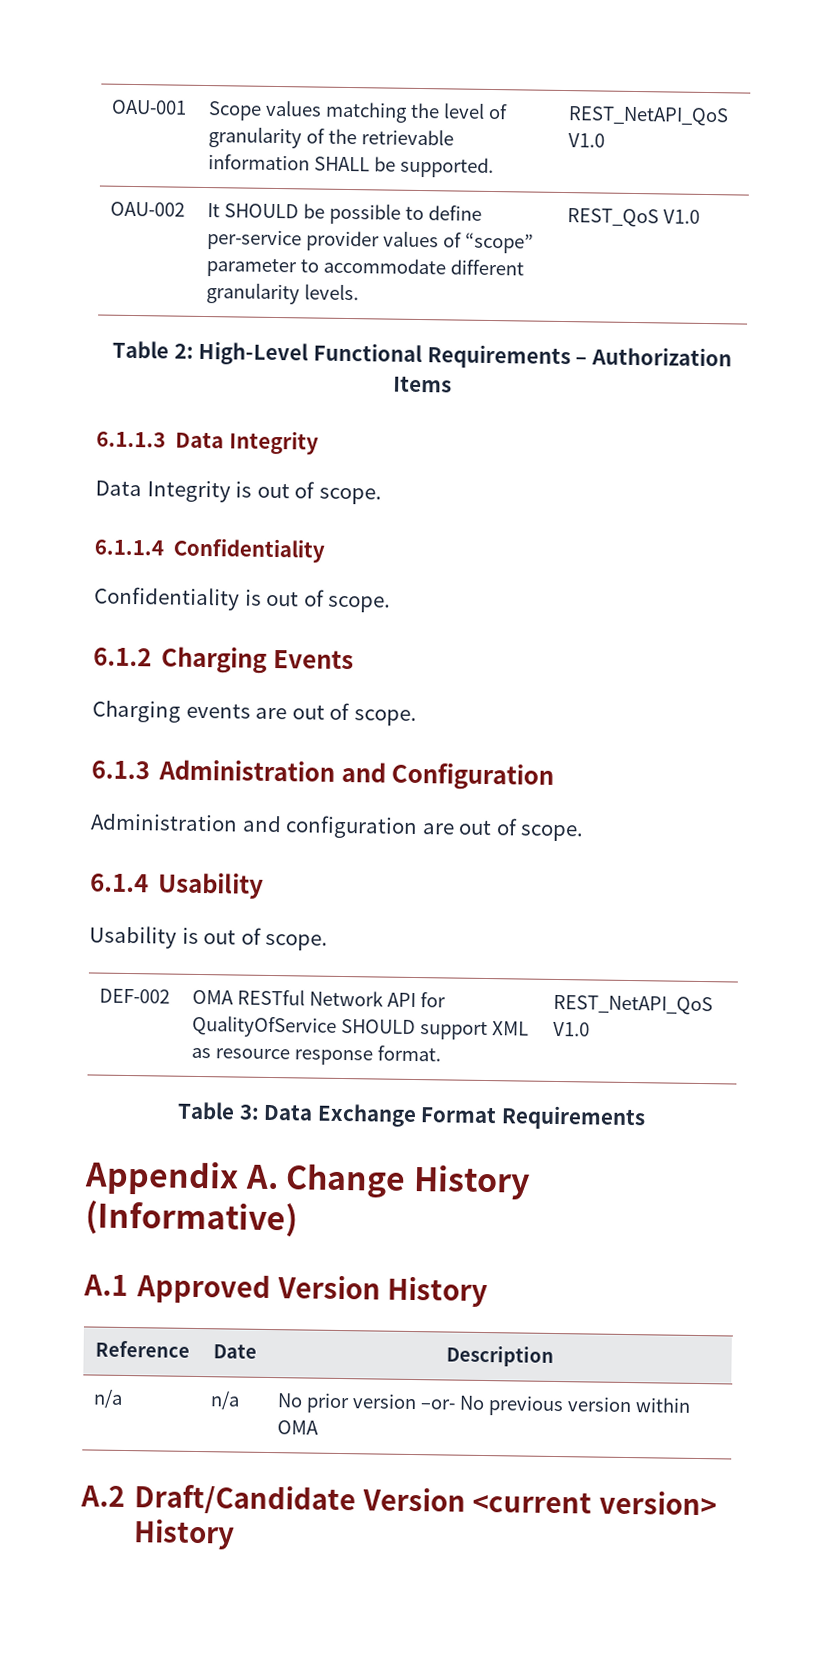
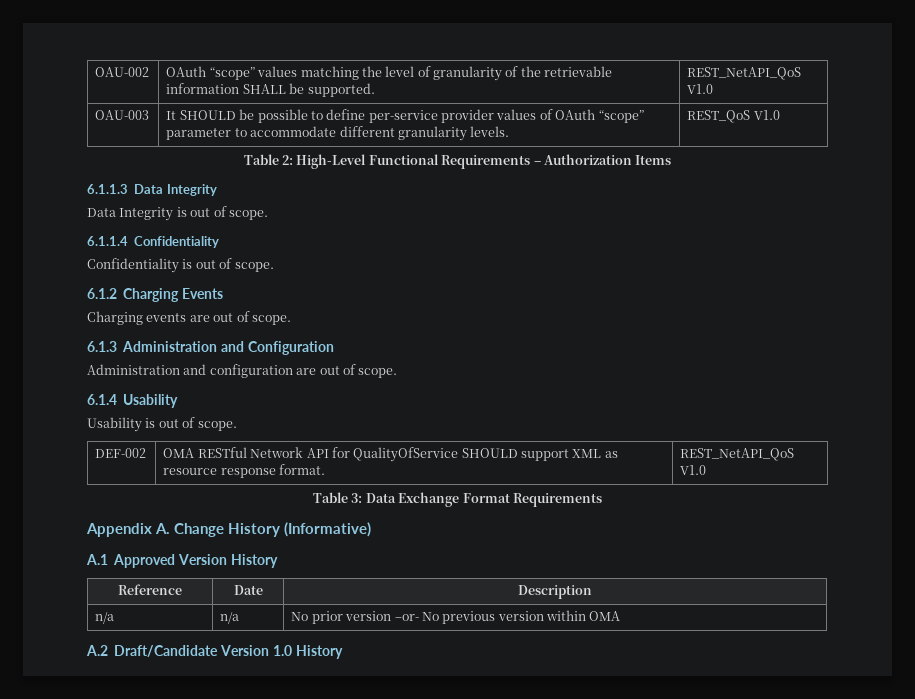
- OAU-001 | Scope values matching the level of granularity of the retrievable information SHALL be supported. | REST_NetAPI_QoS V1.0
+ OAU-002 | OAuth “scope” values matching the level of granularity of the retrievable information SHALL be supported. | REST_NetAPI_QoS V1.0
- OAU-002 | It SHOULD be possible to define per-service provider values of “scope” parameter to accommodate different granularity levels. | REST_QoS V1.0
+ OAU-003 | It SHOULD be possible to define per-service provider values of OAuth “scope” parameter to accommodate different granularity levels. | REST_QoS V1.0
- A.2 Draft/Candidate Version <current version> History
+ A.2 Draft/Candidate Version 1.0 History

